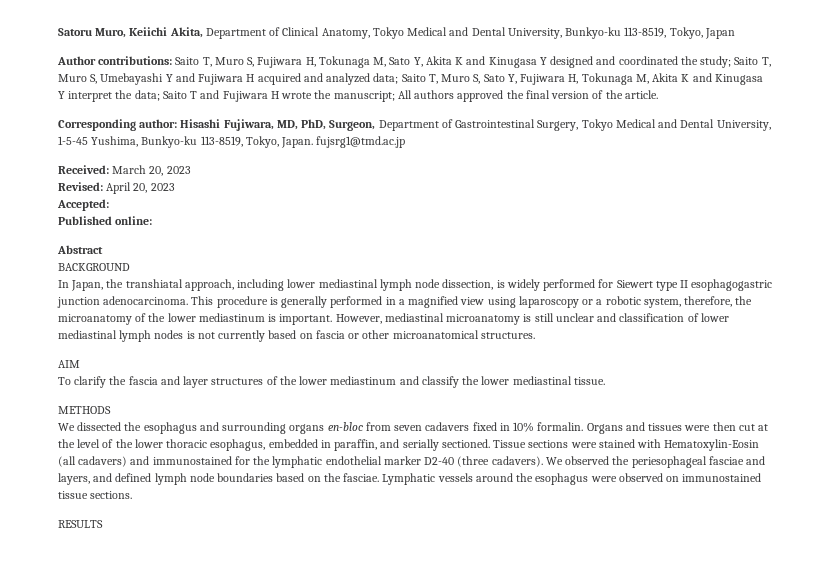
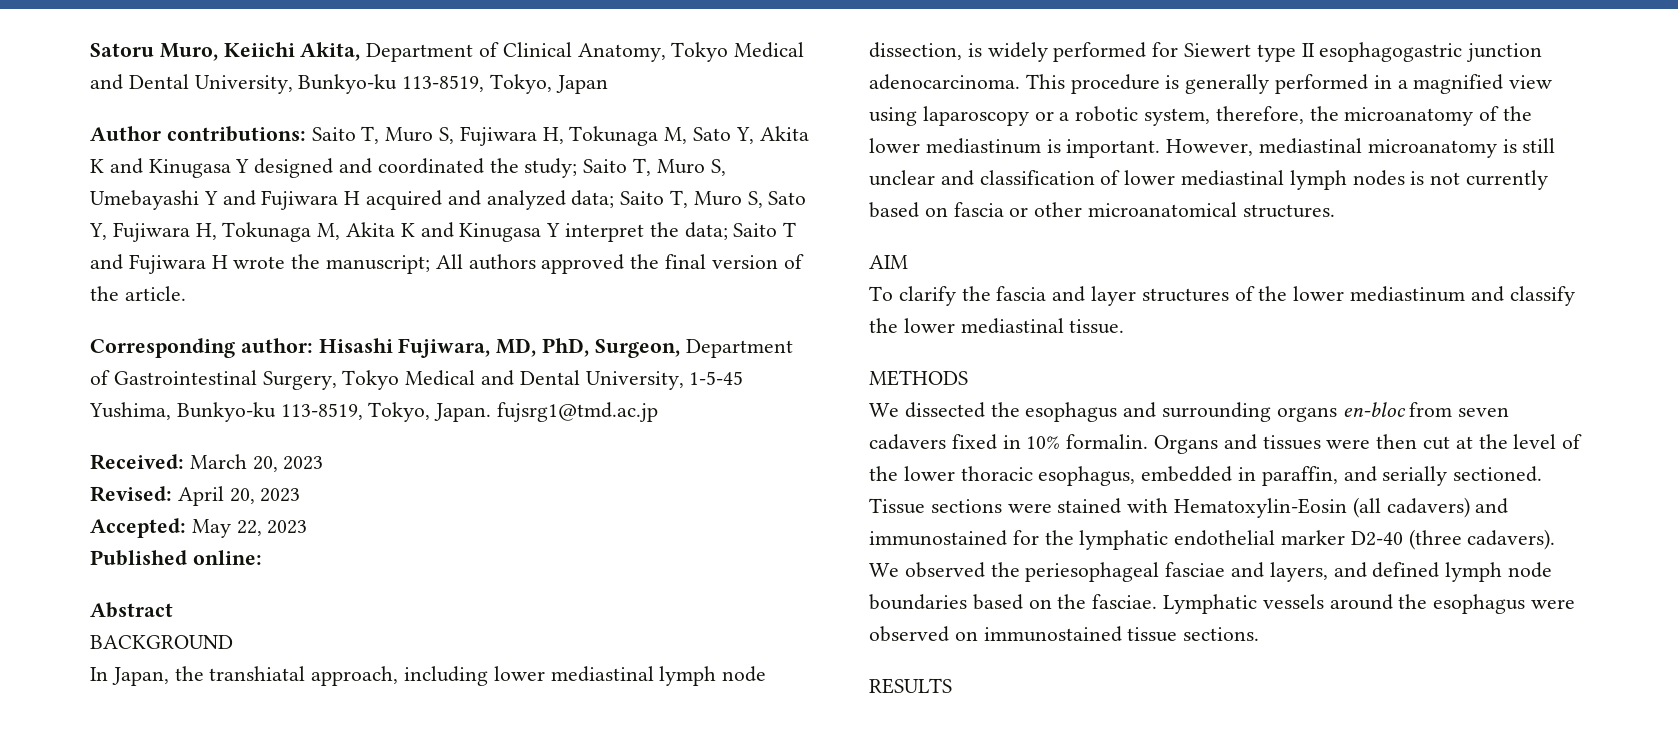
- Accepted:
+ Accepted: May 22, 2023

